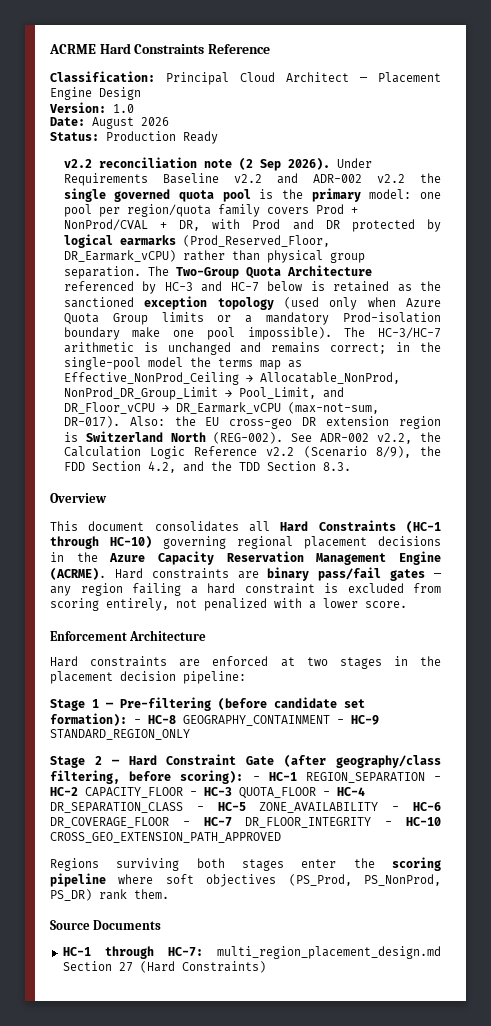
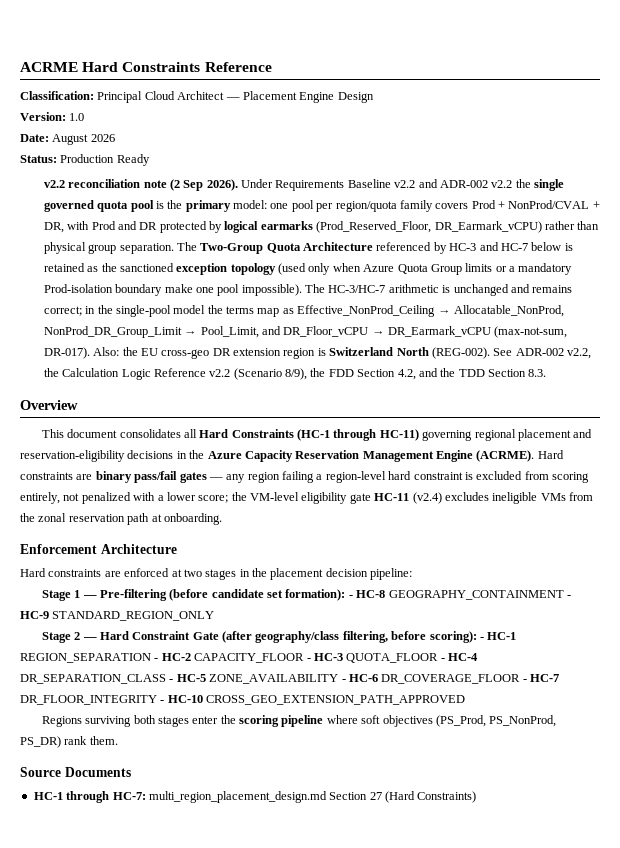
- This document consolidates all Hard Constraints (HC-1 through HC-10) governing regional placement decisions in the Azure Capacity Reservation Management Engine (ACRME).
+ This document consolidates all Hard Constraints (HC-1 through HC-11) governing regional placement and reservation-eligibility decisions in the Azure Capacity Reservation Management Engine (ACRME).
- Hard constraints are binary pass/fail gates — any region failing a hard constraint is excluded from scoring entirely, not penalized with a lower score.
+ Hard constraints are binary pass/fail gates — any region failing a region-level hard constraint is excluded from scoring entirely, not penalized with a lower score; the VM-level eligibility gate HC-11 (v2.4) excludes ineligible VMs from the zonal reservation path at onboarding.

